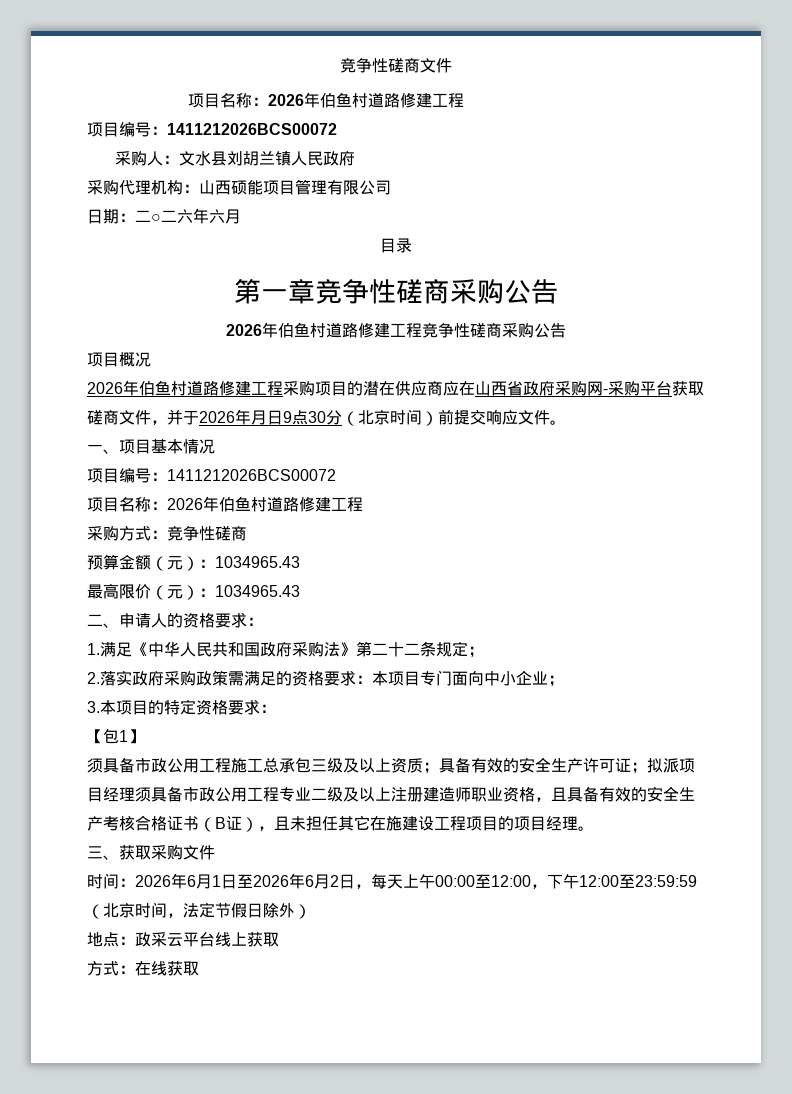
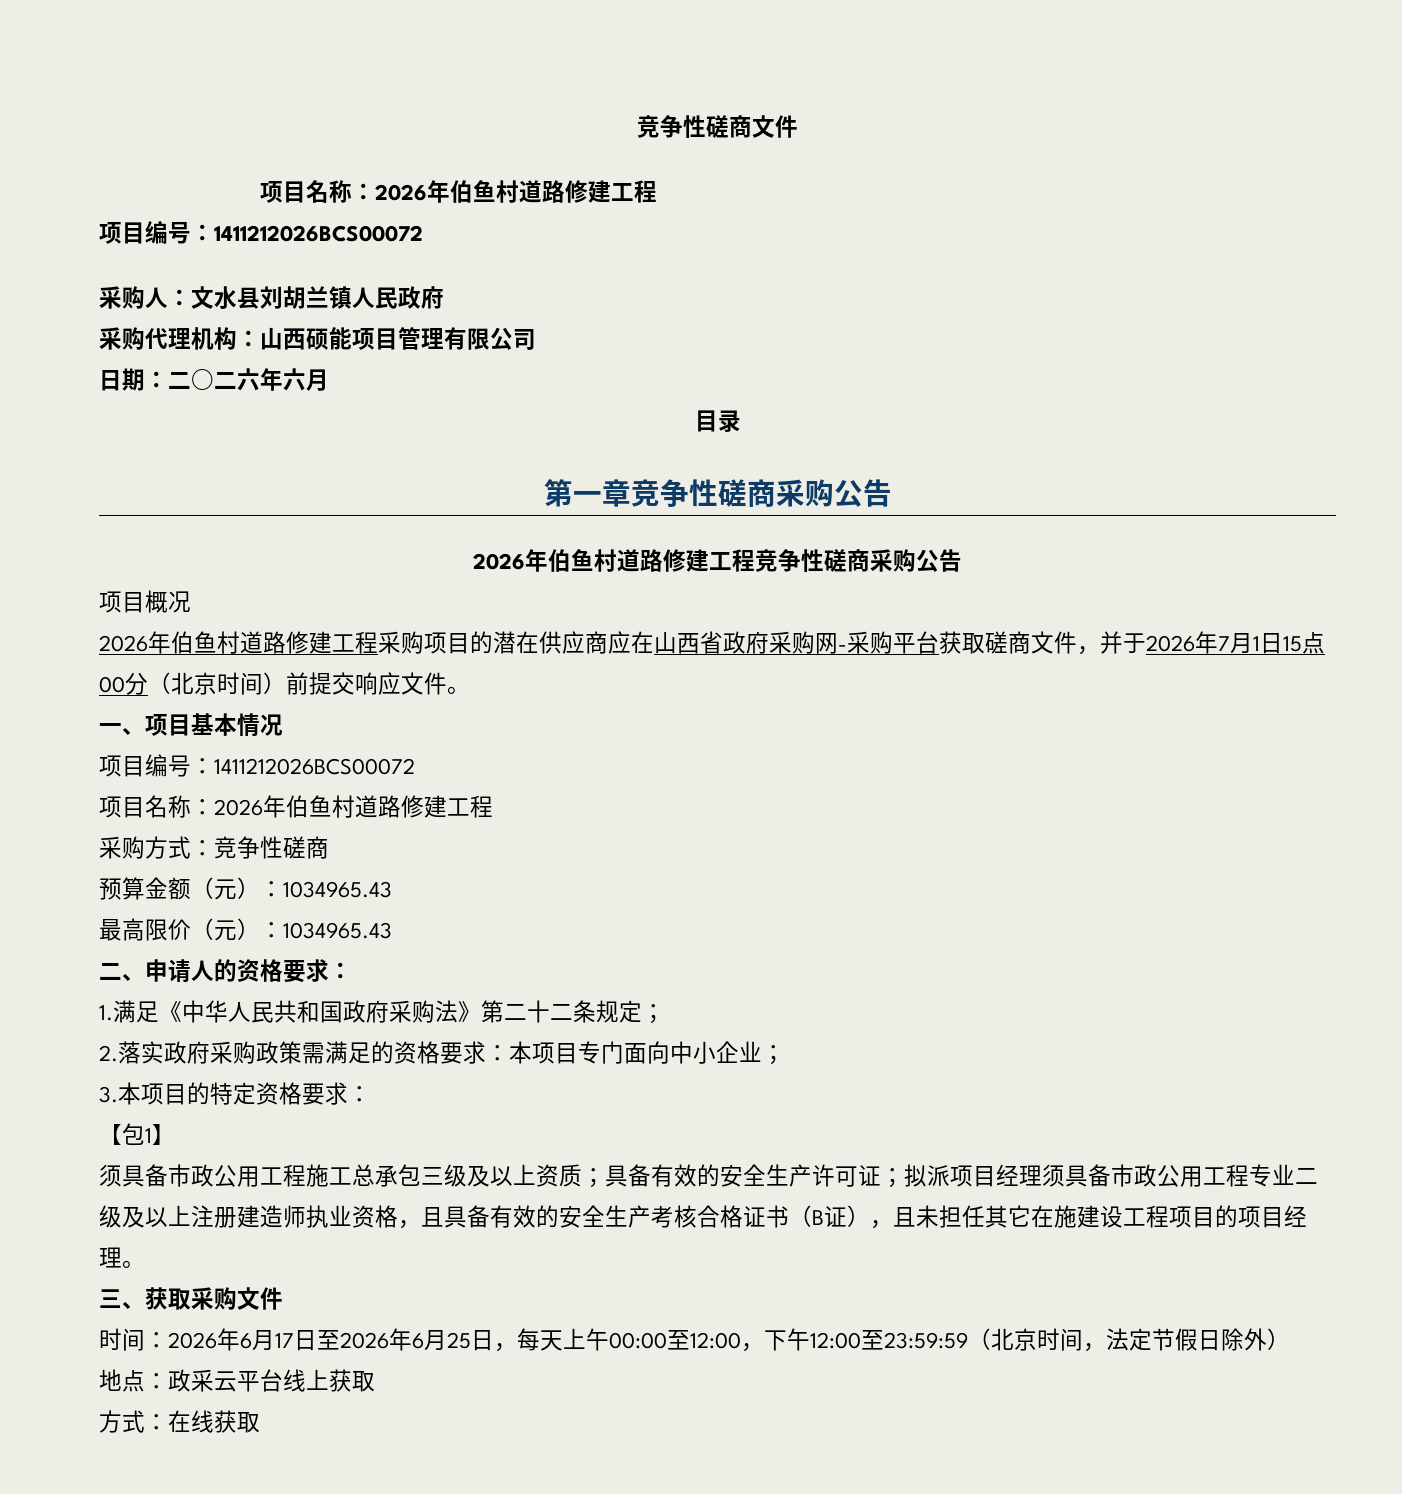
- 2026年伯鱼村道路修建工程采购项目的潜在供应商应在山西省政府采购网-采购平台获取磋商文件，并于2026年月日9点30分（北京时间）前提交响应文件。
+ 2026年伯鱼村道路修建工程采购项目的潜在供应商应在山西省政府采购网-采购平台获取磋商文件，并于2026年7月1日15点00分（北京时间）前提交响应文件。
- 须具备市政公用工程施工总承包三级及以上资质；具备有效的安全生产许可证；拟派项目经理须具备市政公用工程专业二级及以上注册建造师职业资格，且具备有效的安全生产考核合格证书（B证），且未担任其它在施建设工程项目的项目经理。
+ 须具备市政公用工程施工总承包三级及以上资质；具备有效的安全生产许可证；拟派项目经理须具备市政公用工程专业二级及以上注册建造师执业资格，且具备有效的安全生产考核合格证书（B证），且未担任其它在施建设工程项目的项目经理。
- 时间：2026年6月1日至2026年6月2日，每天上午00:00至12:00，下午12:00至23:59:59（北京时间，法定节假日除外）
+ 时间：2026年6月17日至2026年6月25日，每天上午00:00至12:00，下午12:00至23:59:59（北京时间，法定节假日除外）

